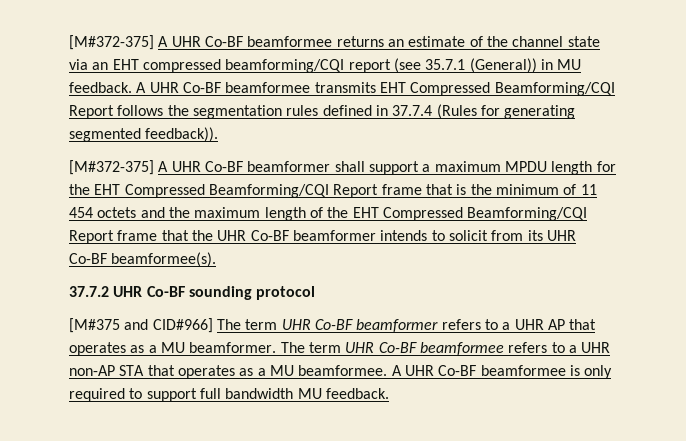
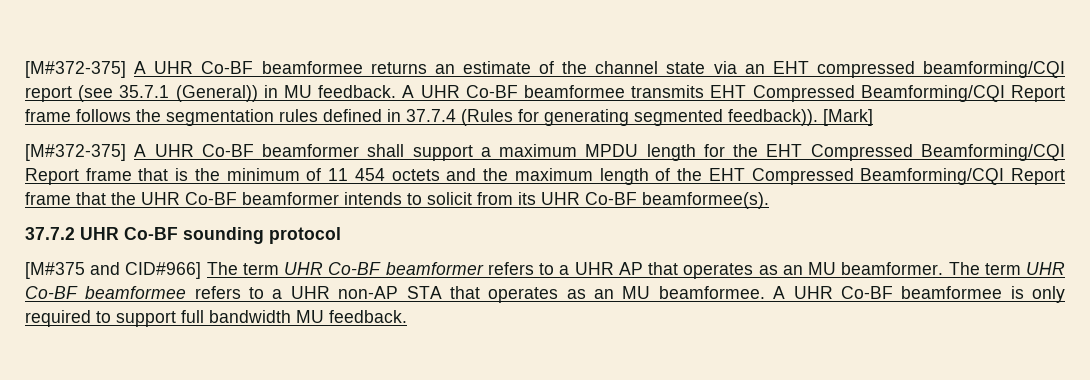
- A UHR Co-BF beamformee transmits EHT Compressed Beamforming/CQI Report follows the segmentation rules defined in 37.7.4 (Rules for generating segmented feedback)).
+ A UHR Co-BF beamformee transmits EHT Compressed Beamforming/CQI Report frame follows the segmentation rules defined in 37.7.4 (Rules for generating segmented feedback)). [Mark]
- [M#375 and CID#966] The term UHR Co-BF beamformer refers to a UHR AP that operates as a MU beamformer.
+ [M#375 and CID#966] The term UHR Co-BF beamformer refers to a UHR AP that operates as an MU beamformer.
- The term UHR Co-BF beamformee refers to a UHR non-AP STA that operates as a MU beamformee.
+ The term UHR Co-BF beamformee refers to a UHR non-AP STA that operates as an MU beamformee.

